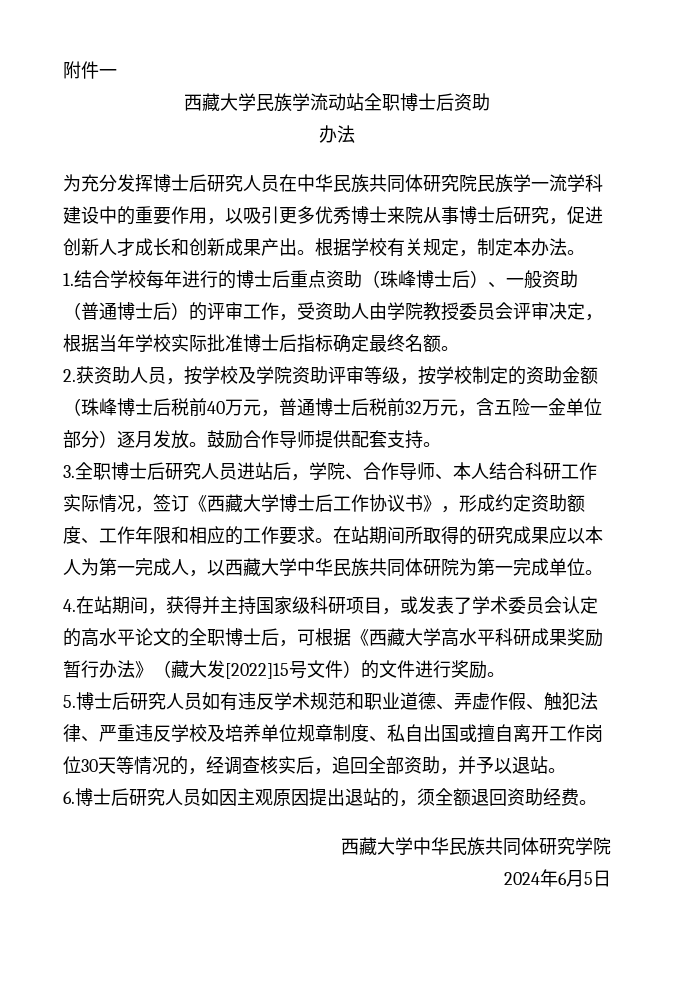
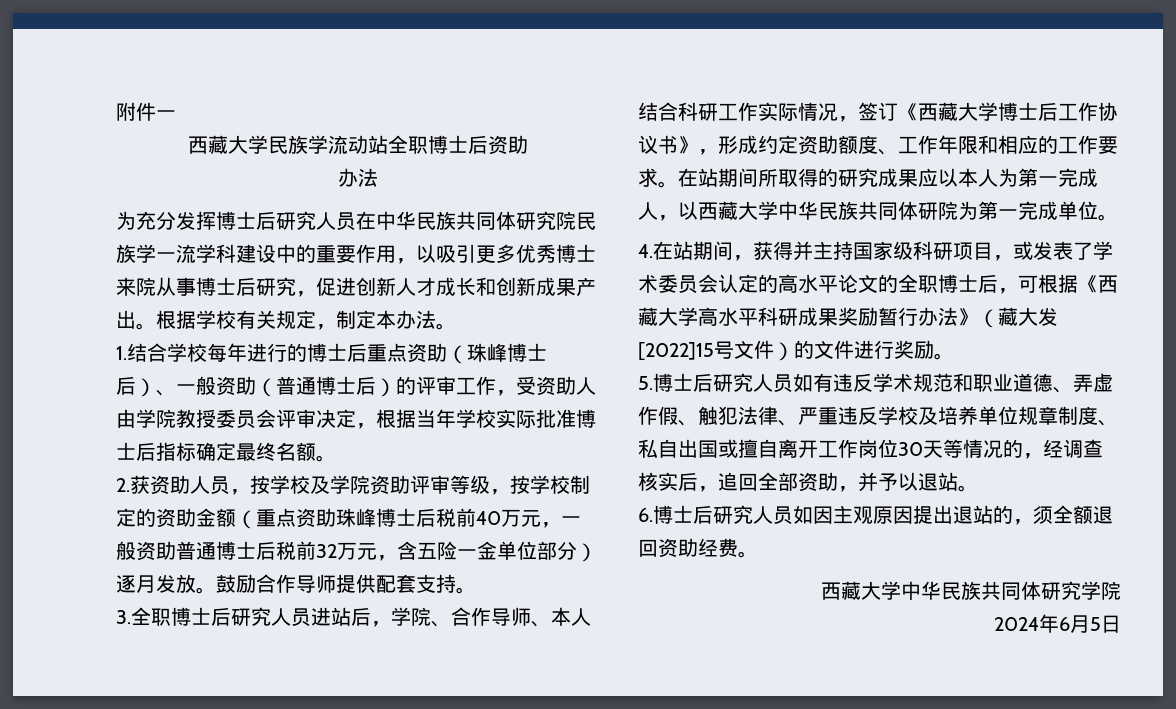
- 2.获资助人员，按学校及学院资助评审等级，按学校制定的资助金额（珠峰博士后税前40万元，普通博士后税前32万元，含五险一金单位部分）逐月发放。
+ 2.获资助人员，按学校及学院资助评审等级，按学校制定的资助金额（重点资助珠峰博士后税前40万元，一般资助普通博士后税前32万元，含五险一金单位部分）逐月发放。

